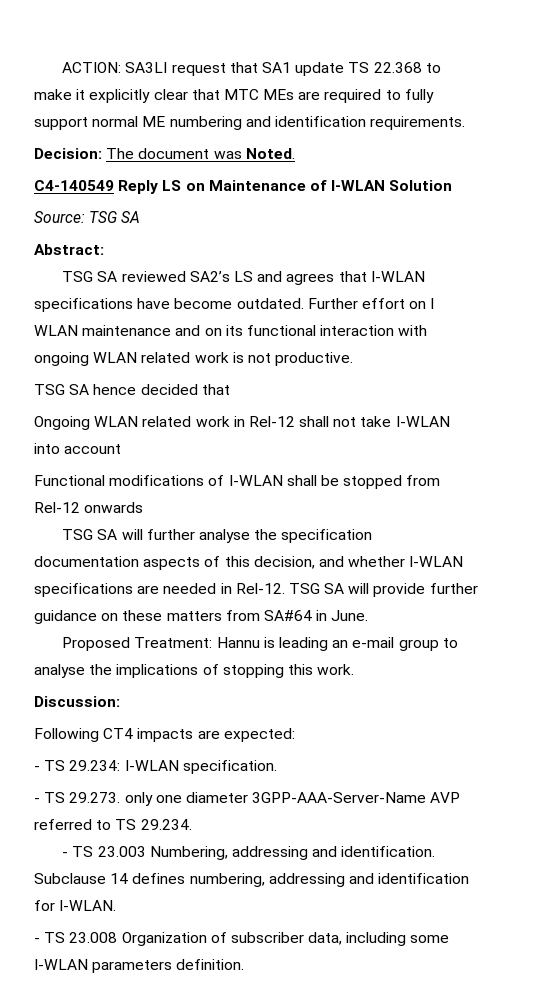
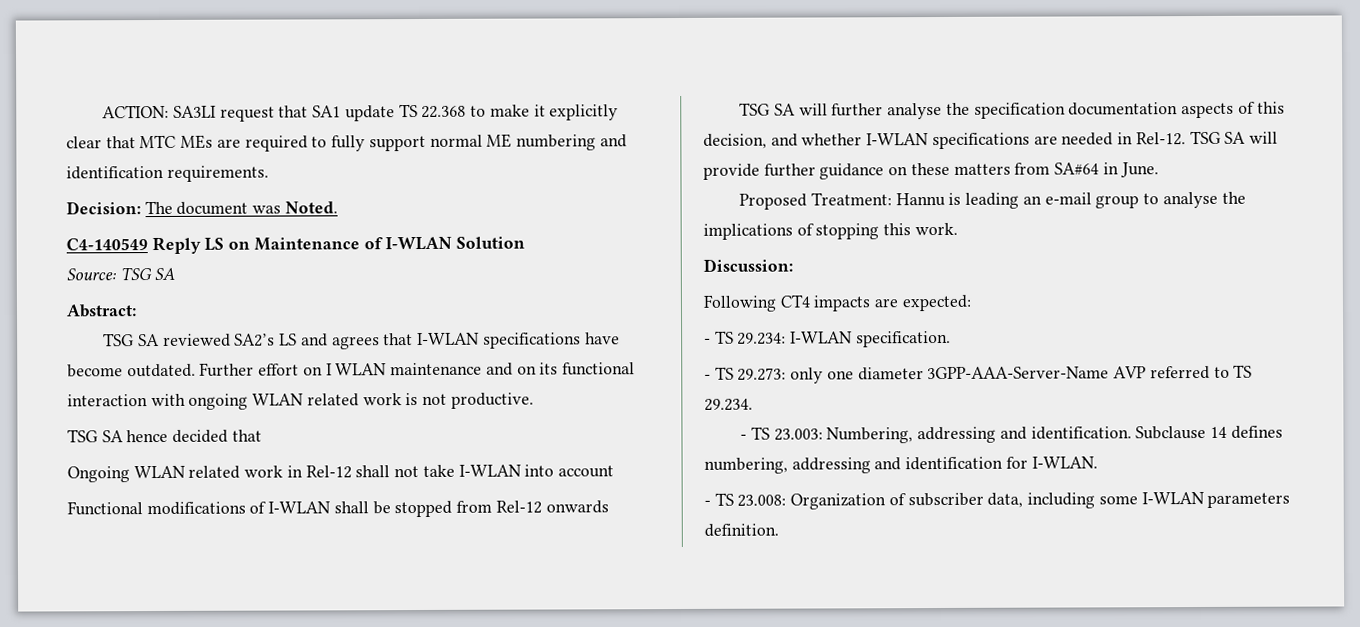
- - TS 29.273. only one diameter 3GPP-AAA-Server-Name AVP referred to TS 29.234.
+ - TS 29.273: only one diameter 3GPP-AAA-Server-Name AVP referred to TS 29.234.
- - TS 23.003 Numbering, addressing and identification.
+ - TS 23.003: Numbering, addressing and identification.
- - TS 23.008 Organization of subscriber data, including some I-WLAN parameters definition.
+ - TS 23.008: Organization of subscriber data, including some I-WLAN parameters definition.

